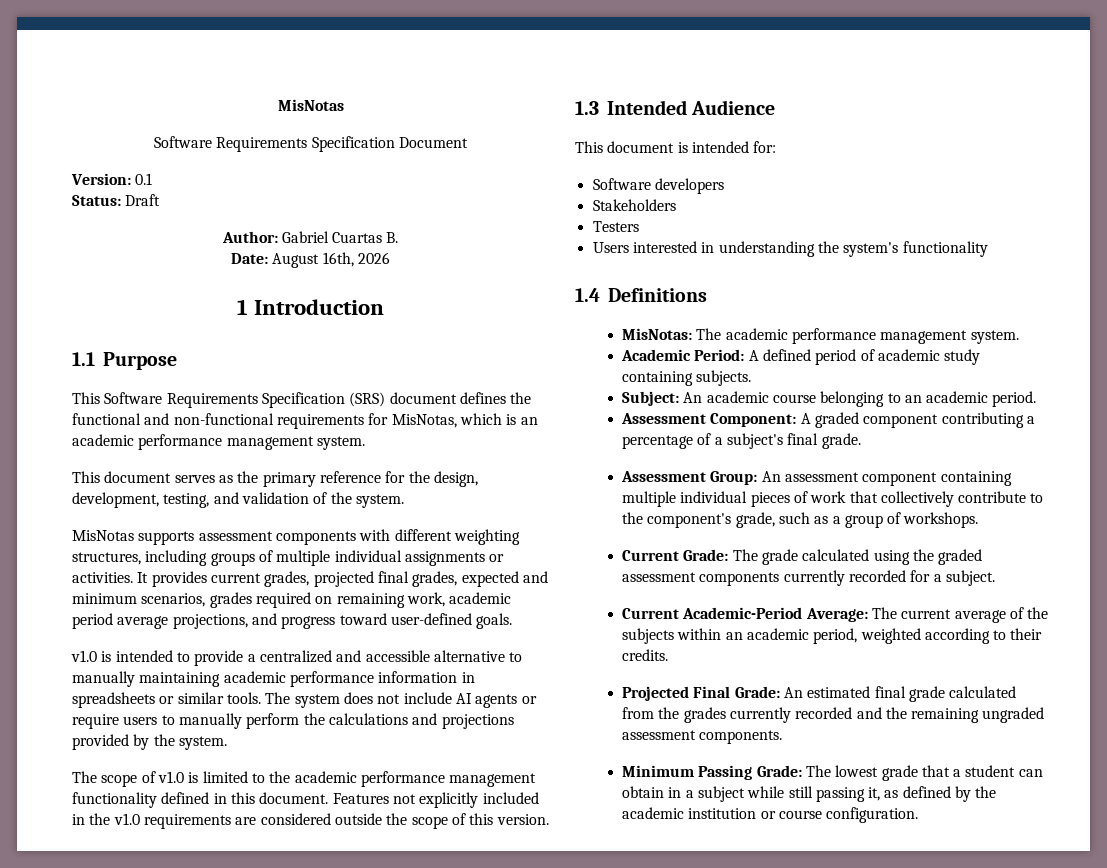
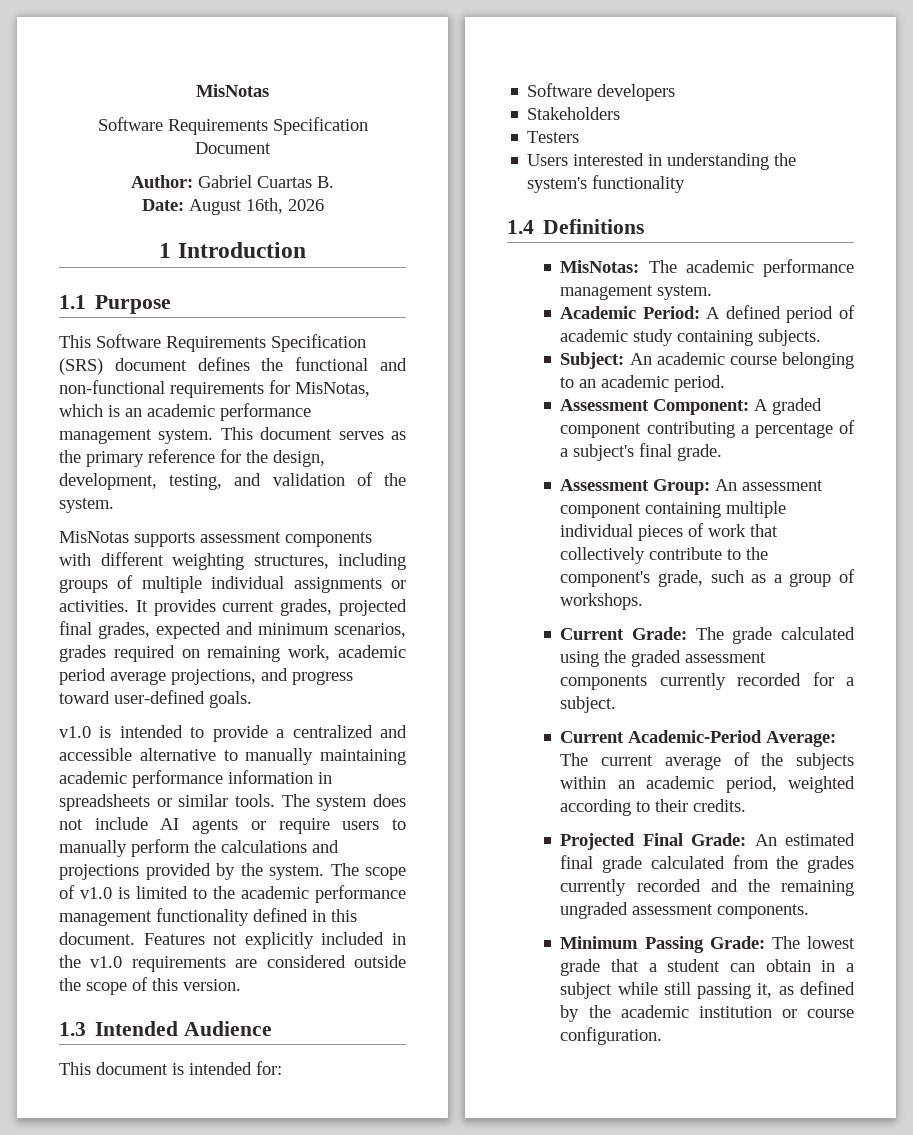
- Version: 0.1
- Status: Draft
- This Software Requirements Specification (SRS) document defines the functional and non-functional requirements for MisNotas, which is an academic performance management system.
- This document serves as the primary reference for the design, development, testing, and validation of the system.
+ This Software Requirements Specification (SRS) document defines the functional and non-functional requirements for MisNotas, which is an academic performance management system. This document serves as the primary reference for the design, development, testing, and validation of the system.
- The system does not include AI agents or require users to manually perform the calculations and projections provided by the system.
- The scope of v1.0 is limited to the academic performance management functionality defined in this document.
+ The system does not include AI agents or require users to manually perform the calculations and projections provided by the system. The scope of v1.0 is limited to the academic performance management functionality defined in this document.

